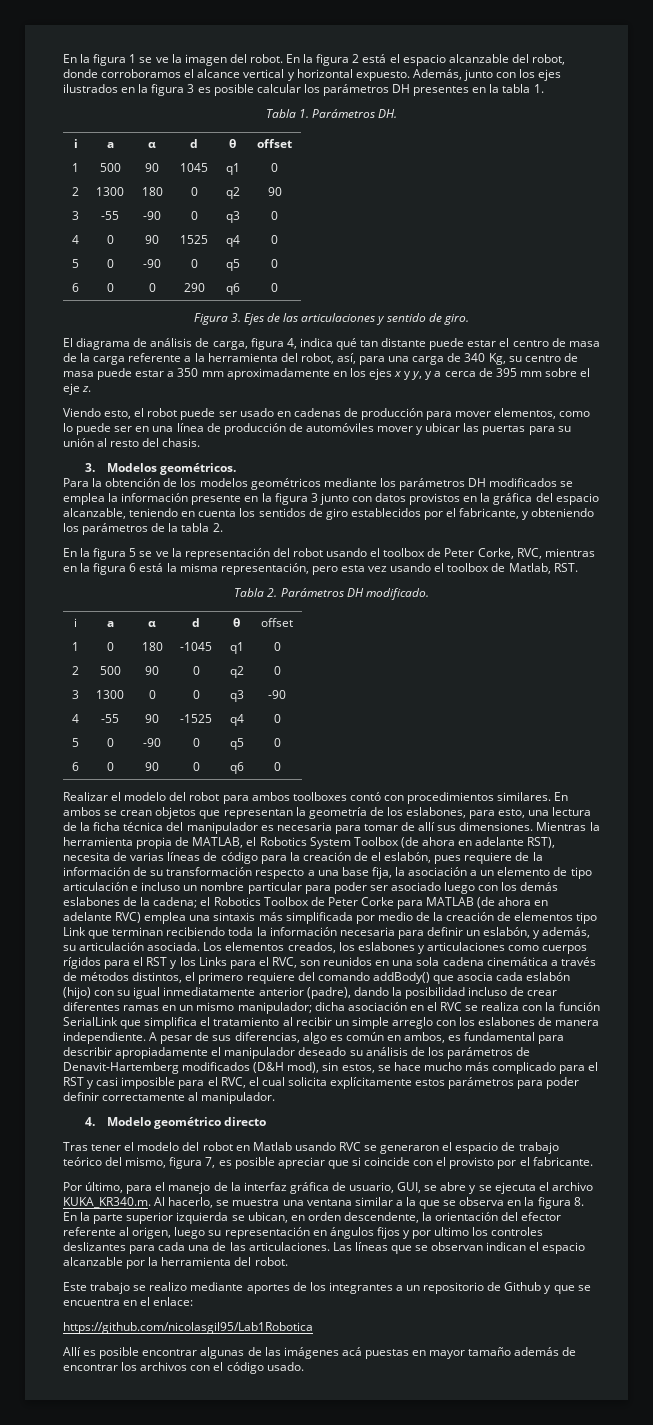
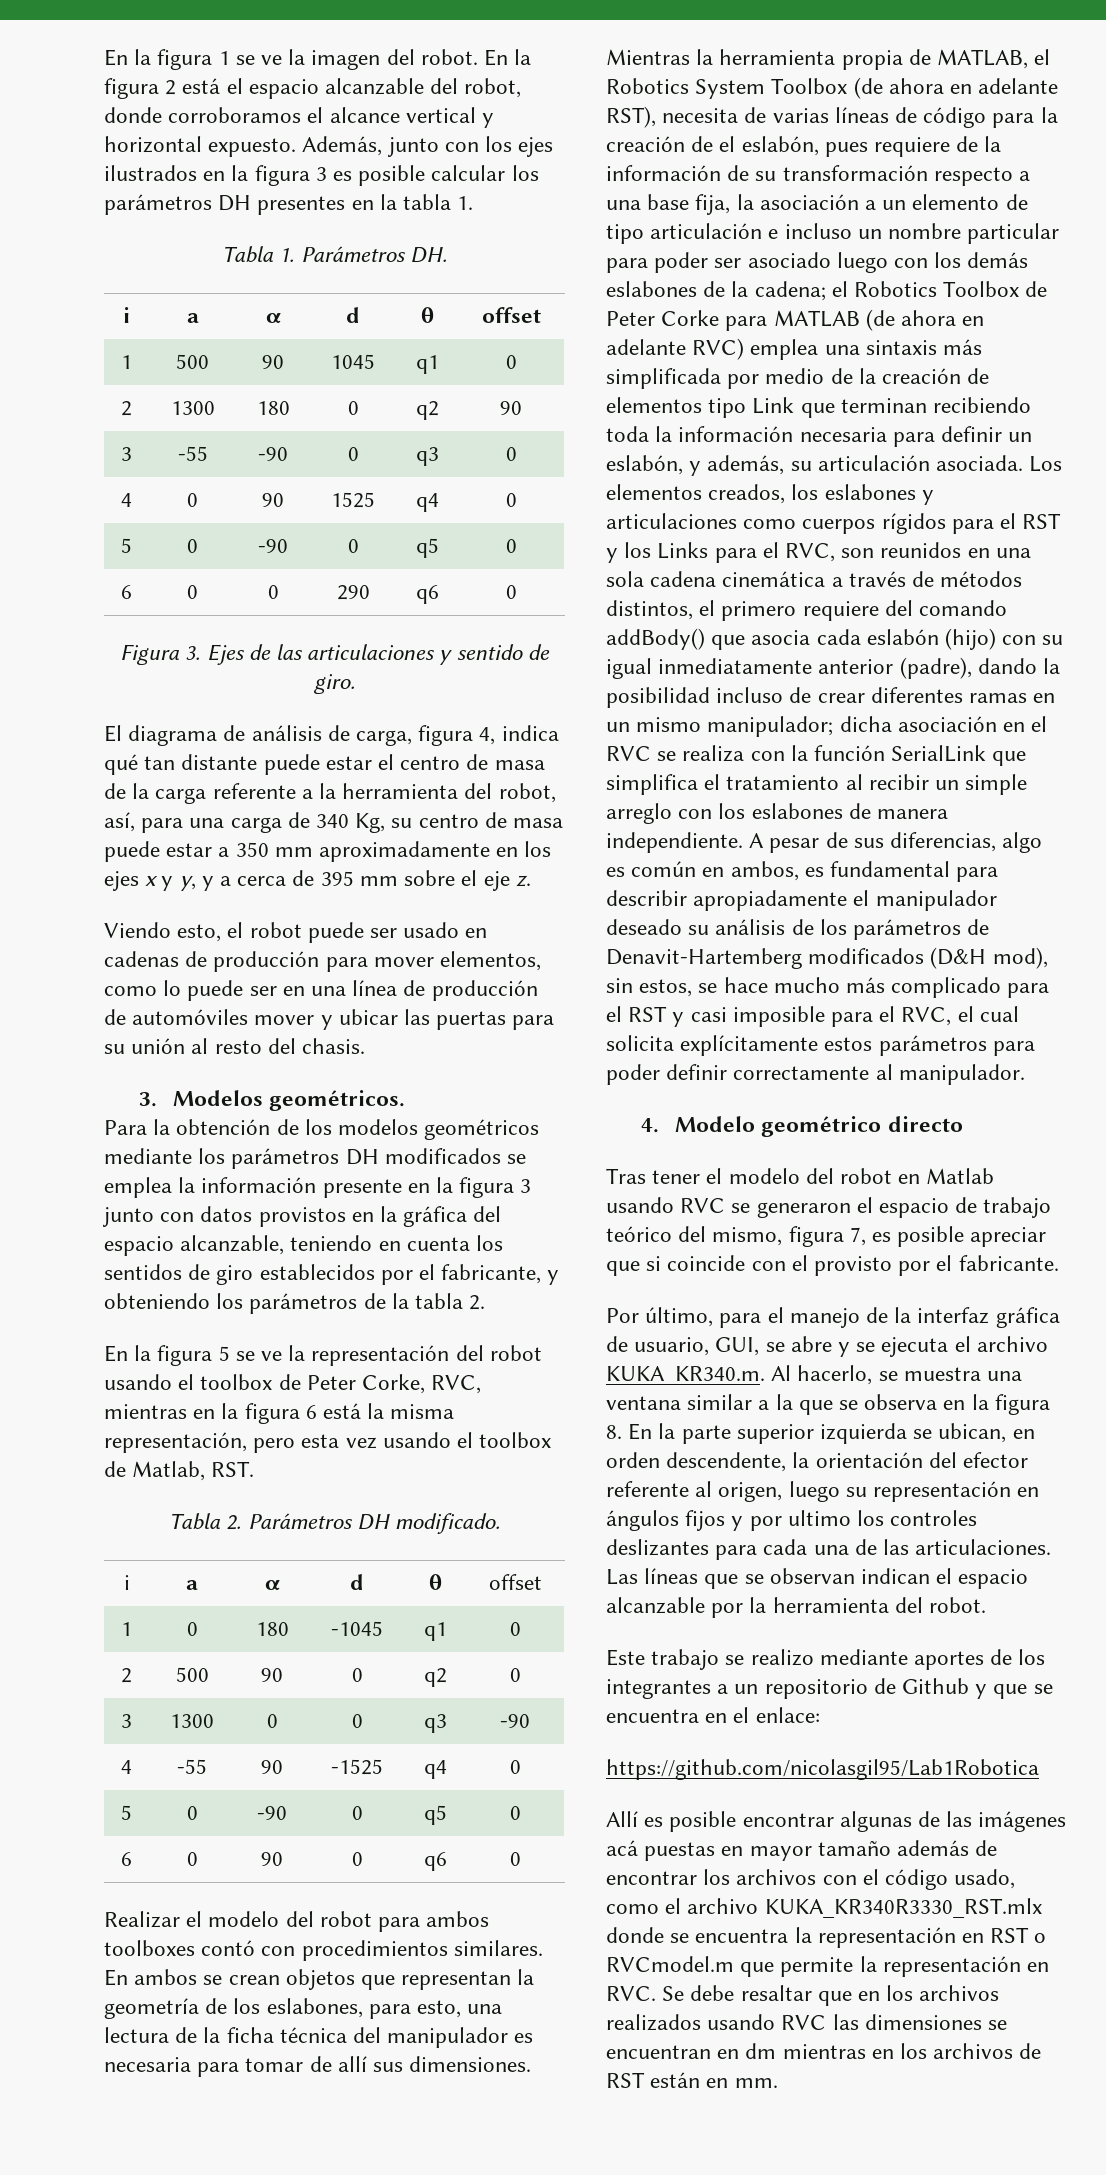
- Allí es posible encontrar algunas de las imágenes acá puestas en mayor tamaño además de encontrar los archivos con el código usado.
+ Allí es posible encontrar algunas de las imágenes acá puestas en mayor tamaño además de encontrar los archivos con el código usado, como el archivo KUKA_KR340R3330_RST.mlx donde se encuentra la representación en RST o RVCmodel.m que permite la representación en RVC. Se debe resaltar que en los archivos realizados usando RVC las dimensiones se encuentran en dm mientras en los archivos de RST están en mm.

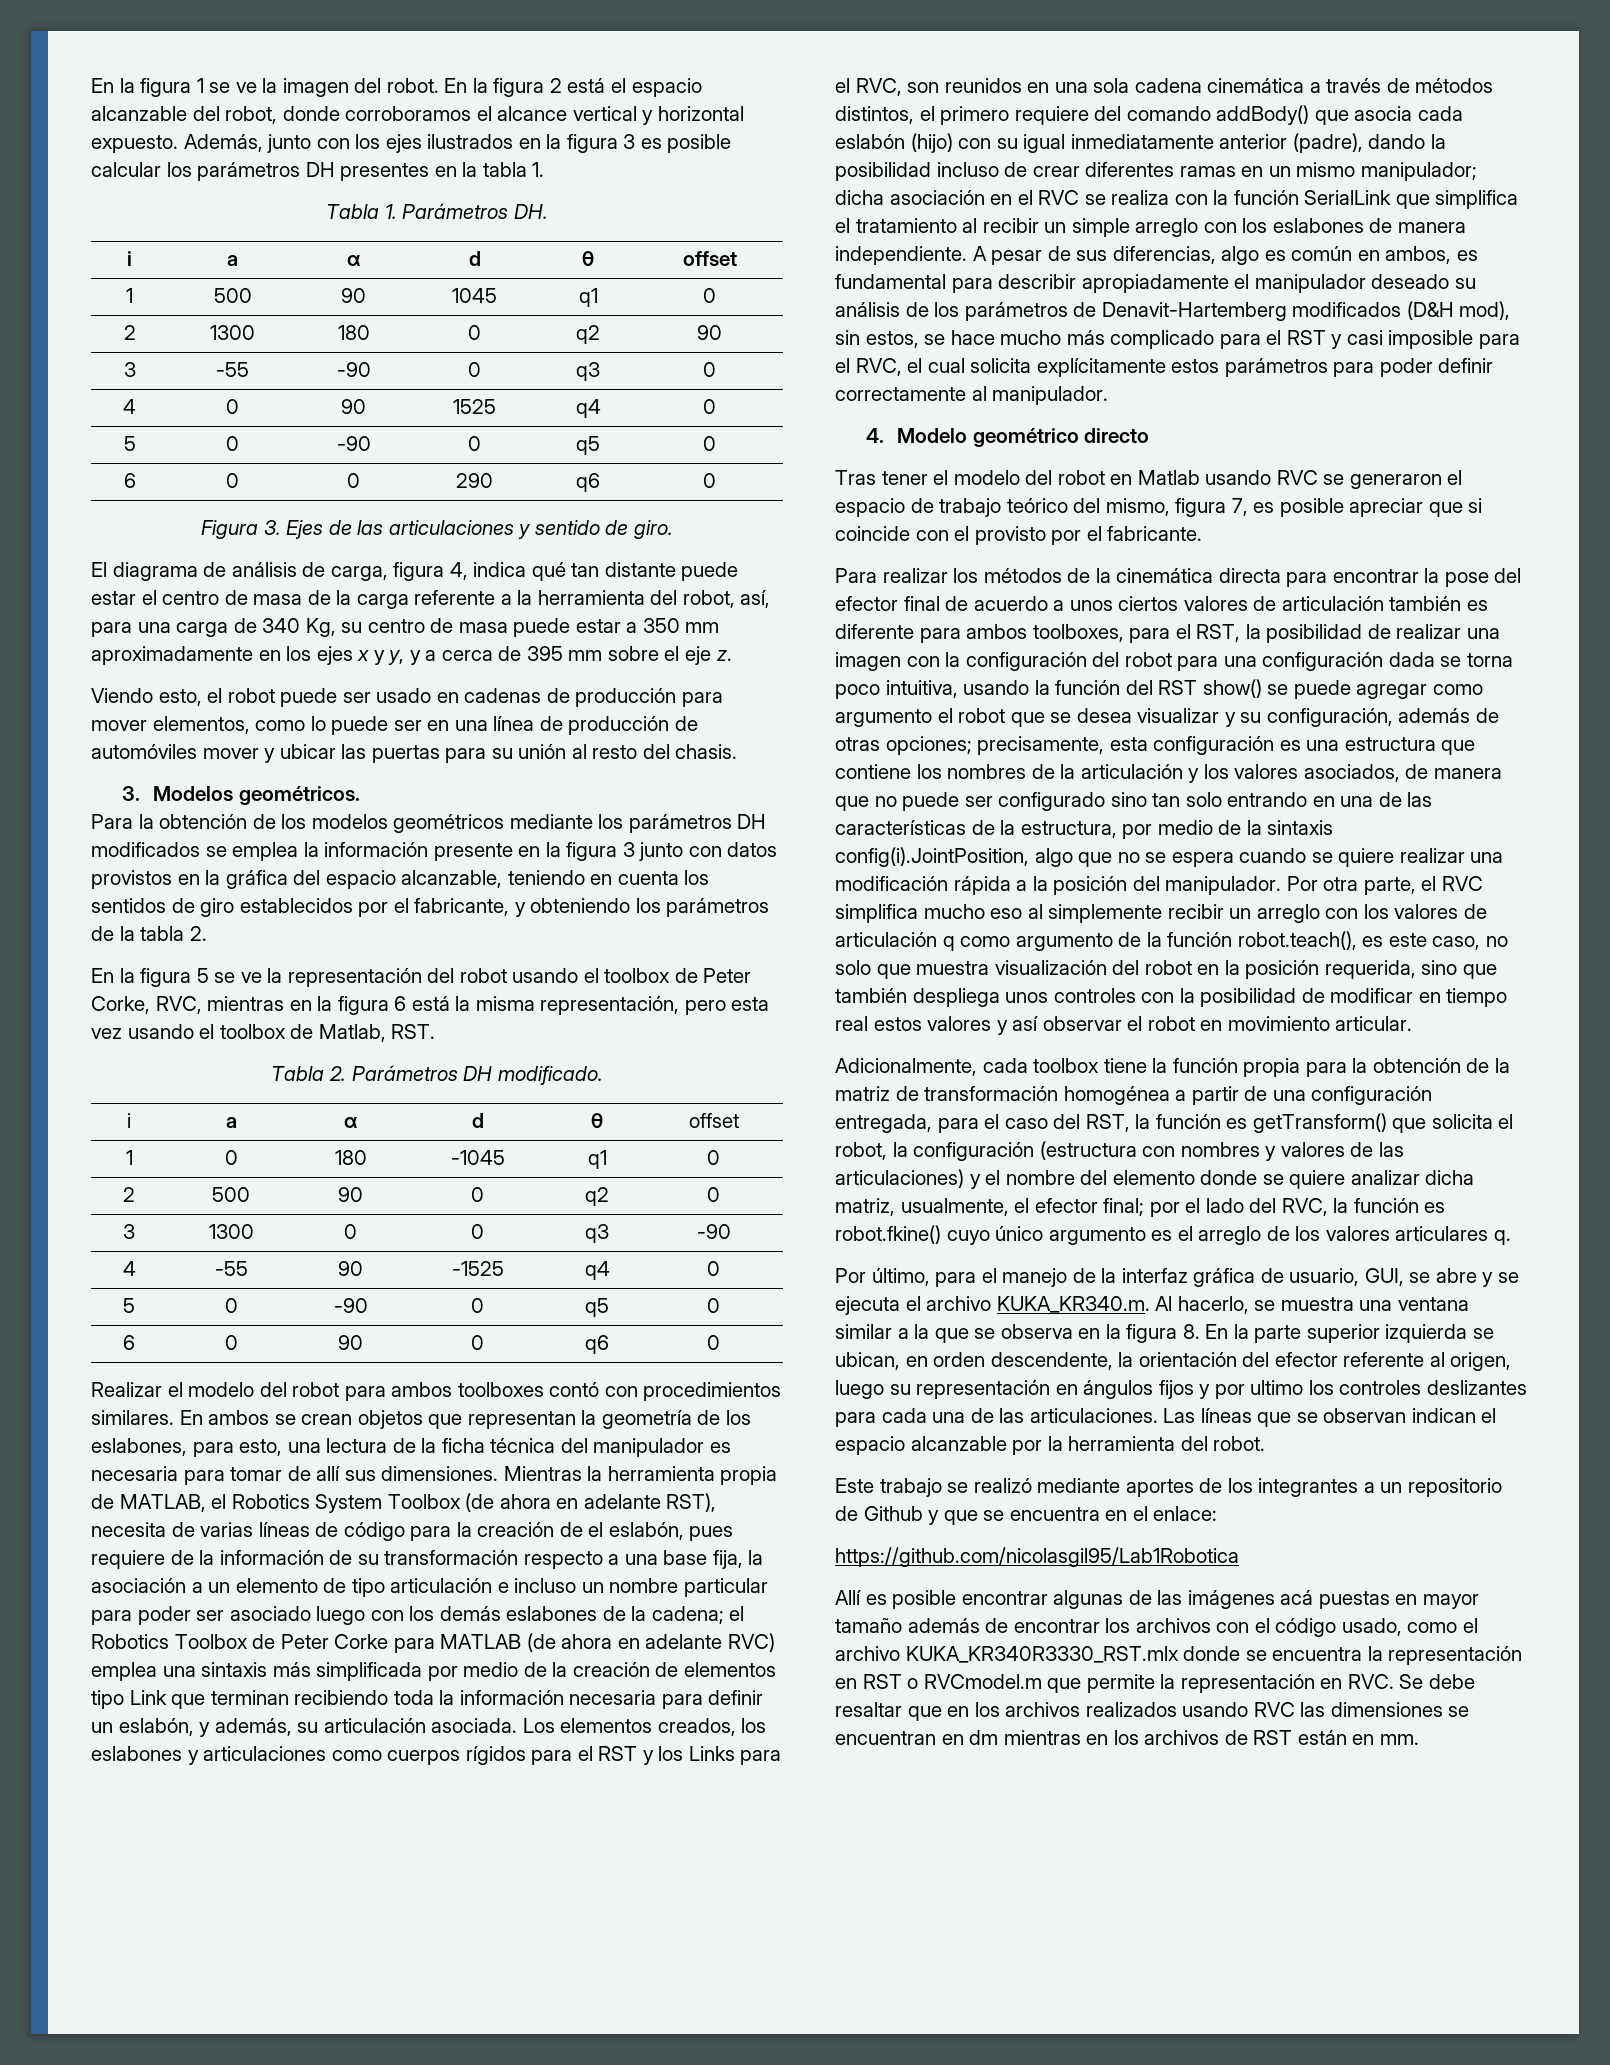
+ Para realizar los métodos de la cinemática directa para encontrar la pose del efector final de acuerdo a unos ciertos valores de articulación también es diferente para ambos toolboxes, para el RST, la posibilidad de realizar una imagen con la configuración del robot para una configuración dada se torna poco intuitiva, usando la función del RST show() se puede agregar como argumento el robot que se desea visualizar y su configuración, además de otras opciones; precisamente, esta configuración es una estructura que contiene los nombres de la articulación y los valores asociados, de manera que no puede ser configurado sino tan solo entrando en una de las características de la estructura, por medio de la sintaxis config(i).JointPosition, algo que no se espera cuando se quiere realizar una modificación rápida a la posición del manipulador. Por otra parte, el RVC simplifica mucho eso al simplemente recibir un arreglo con los valores de articulación q como argumento de la función robot.teach(), es este caso, no solo que muestra visualización del robot en la posición requerida, sino que también despliega unos controles con la posibilidad de modificar en tiempo real estos valores y así observar el robot en movimiento articular.
+ Adicionalmente, cada toolbox tiene la función propia para la obtención de la matriz de transformación homogénea a partir de una configuración entregada, para el caso del RST, la función es getTransform() que solicita el robot, la configuración (estructura con nombres y valores de las articulaciones) y el nombre del elemento donde se quiere analizar dicha matriz, usualmente, el efector final; por el lado del RVC, la función es robot.fkine() cuyo único argumento es el arreglo de los valores articulares q.
- Este trabajo se realizo mediante aportes de los integrantes a un repositorio de Github y que se encuentra en el enlace:
+ Este trabajo se realizó mediante aportes de los integrantes a un repositorio de Github y que se encuentra en el enlace:

